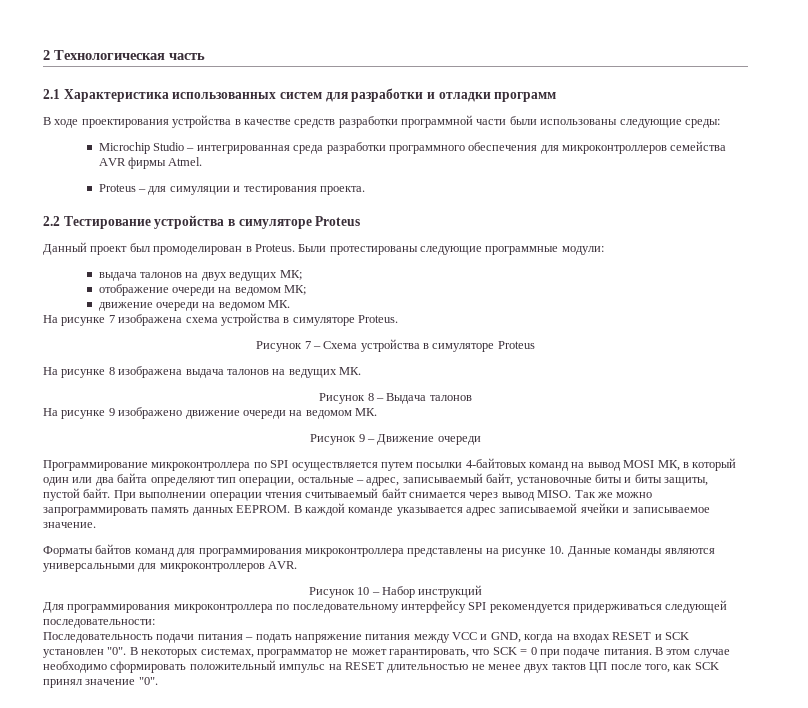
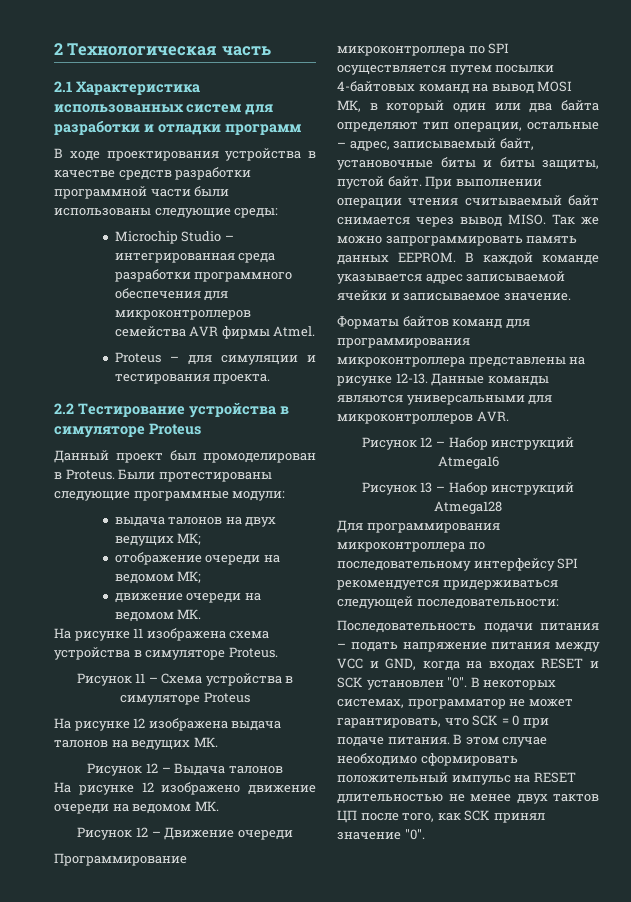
- На рисунке 7 изображена схема устройства в симуляторе Proteus.
+ На рисунке 11 изображена схема устройства в симуляторе Proteus.
- Рисунок 7 – Схема устройства в симуляторе Proteus
+ Рисунок 11 – Схема устройства в симуляторе Proteus
- На рисунке 8 изображена выдача талонов на ведущих МК.
+ На рисунке 12 изображена выдача талонов на ведущих МК.
- Рисунок 8 – Выдача талонов
+ Рисунок 12 – Выдача талонов
- На рисунке 9 изображено движение очереди на ведомом МК.
+ На рисунке 12 изображено движение очереди на ведомом МК.
- Рисунок 9 – Движение очереди
+ Рисунок 12 – Движение очереди
- Форматы байтов команд для программирования микроконтроллера представлены на рисунке 10. Данные команды являются универсальными для микроконтроллеров AVR.
+ Форматы байтов команд для программирования микроконтроллера представлены на рисунке 12-13. Данные команды являются универсальными для микроконтроллеров AVR.
- Рисунок 10 – Набор инструкций
+ Рисунок 12 – Набор инструкций Atmega16
+ Рисунок 13 – Набор инструкций Atmega128

